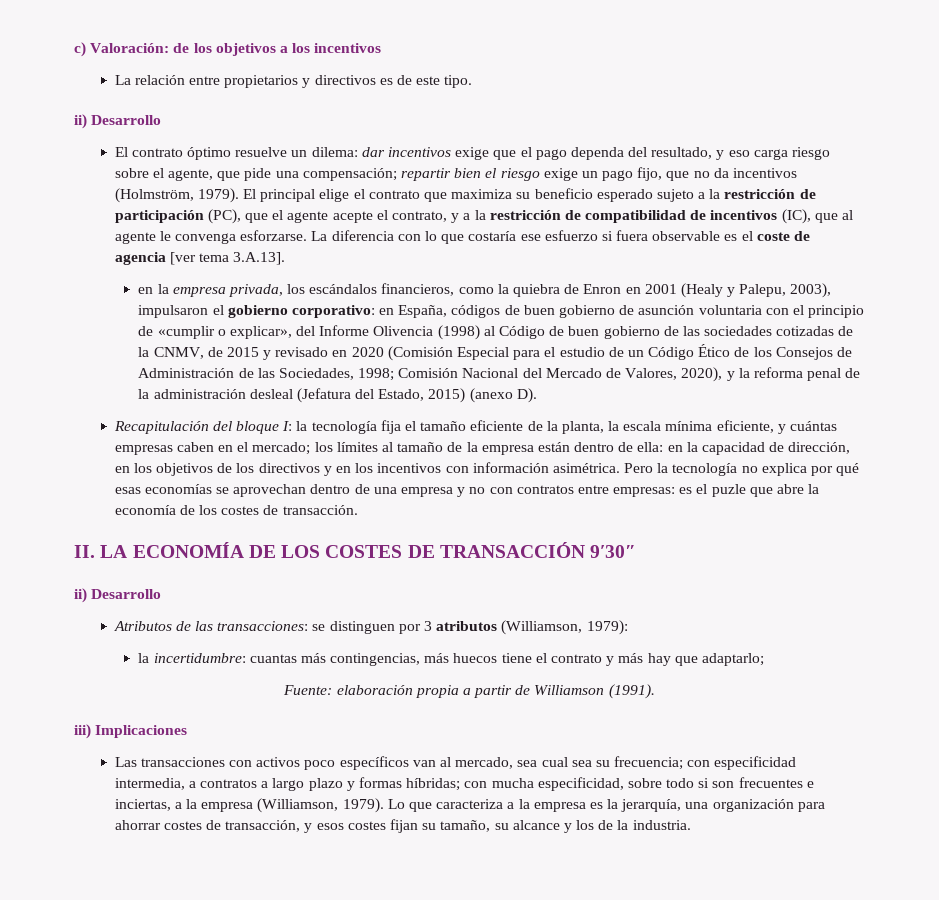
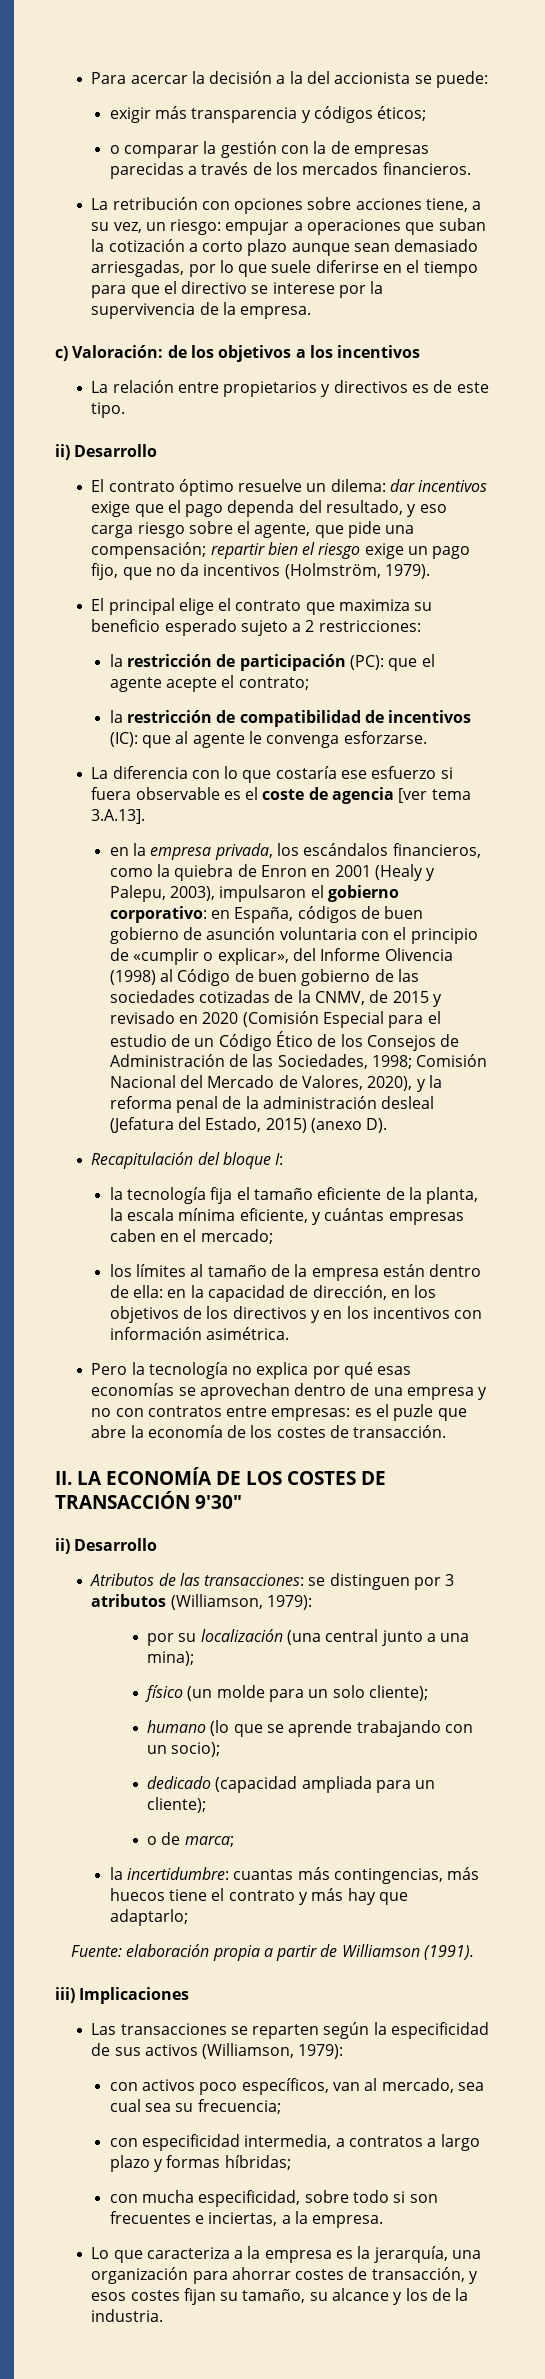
+ Para acercar la decisión a la del accionista se puede:
+ exigir más transparencia y códigos éticos;
+ o comparar la gestión con la de empresas parecidas a través de los mercados financieros.
+ La retribución con opciones sobre acciones tiene, a su vez, un riesgo: empujar a operaciones que suban la cotización a corto plazo aunque sean demasiado arriesgadas, por lo que suele diferirse en el tiempo para que el directivo se interese por la supervivencia de la empresa.
- repartir bien el riesgo exige un pago fijo, que no da incentivos (Holmström, 1979). El principal elige el contrato que maximiza su beneficio esperado sujeto a la restricción de participación (PC), que el agente acepte el contrato, y a la restricción de compatibilidad de incentivos (IC), que al agente le convenga esforzarse. La diferencia con lo que costaría ese esfuerzo si fuera observable es el coste de agencia [ver tema 3.A.13].
+ repartir bien el riesgo exige un pago fijo, que no da incentivos (Holmström, 1979).
+ El principal elige el contrato que maximiza su beneficio esperado sujeto a 2 restricciones:
+ la restricción de participación (PC): que el agente acepte el contrato;
+ la restricción de compatibilidad de incentivos (IC): que al agente le convenga esforzarse.
+ La diferencia con lo que costaría ese esfuerzo si fuera observable es el coste de agencia [ver tema 3.A.13].
- Recapitulación del bloque I: la tecnología fija el tamaño eficiente de la planta, la escala mínima eficiente, y cuántas empresas caben en el mercado; los límites al tamaño de la empresa están dentro de ella:
+ Recapitulación del bloque I:
+ la tecnología fija el tamaño eficiente de la planta, la escala mínima eficiente, y cuántas empresas caben en el mercado;
+ los límites al tamaño de la empresa están dentro de ella:
- en la capacidad de dirección, en los objetivos de los directivos y en los incentivos con información asimétrica. Pero la tecnología no explica por qué esas economías se aprovechan dentro de una empresa y no con contratos entre empresas:
+ en la capacidad de dirección, en los objetivos de los directivos y en los incentivos con información asimétrica.
+ Pero la tecnología no explica por qué esas economías se aprovechan dentro de una empresa y no con contratos entre empresas:
+ por su localización (una central junto a una mina);
+ físico (un molde para un solo cliente);
+ humano (lo que se aprende trabajando con un socio);
+ dedicado (capacidad ampliada para un cliente);
+ o de marca;
- Las transacciones con activos poco específicos van al mercado, sea cual sea su frecuencia; con especificidad intermedia, a contratos a largo plazo y formas híbridas; con mucha especificidad, sobre todo si son frecuentes e inciertas, a la empresa (Williamson, 1979). Lo que caracteriza a la empresa es la jerarquía, una organización para ahorrar costes de transacción, y esos costes fijan su tamaño, su alcance y los de la industria.
+ Las transacciones se reparten según la especificidad de sus activos (Williamson, 1979):
+ con activos poco específicos, van al mercado, sea cual sea su frecuencia;
+ con especificidad intermedia, a contratos a largo plazo y formas híbridas;
+ con mucha especificidad, sobre todo si son frecuentes e inciertas, a la empresa.
+ Lo que caracteriza a la empresa es la jerarquía, una organización para ahorrar costes de transacción, y esos costes fijan su tamaño, su alcance y los de la industria.

